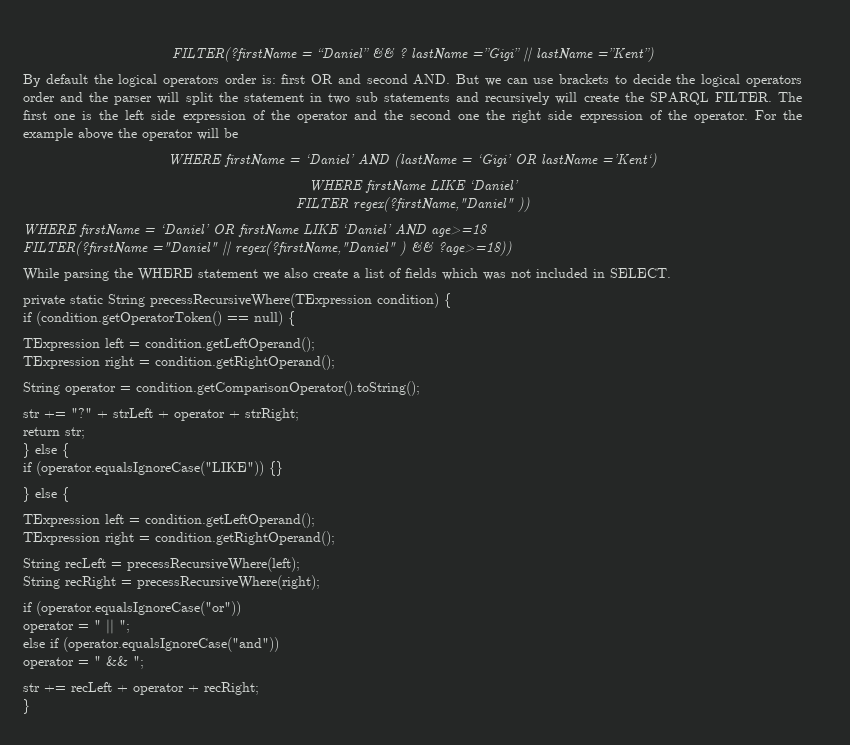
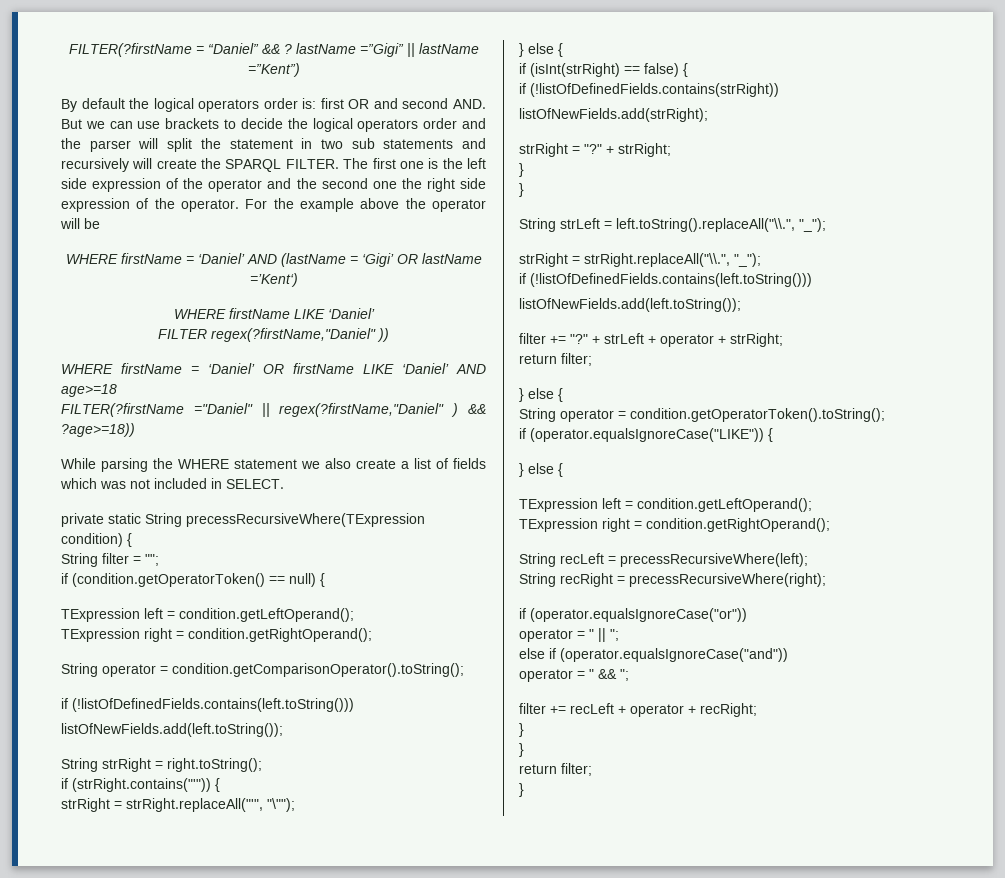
+ String filter = "";
  String operator = condition.getComparisonOperator().toString();
- str += "?"
+ if (!listOfDefinedFields.contains(left.toString()))
+ listOfNewFields.add(left.toString());
+ String strRight = right.toString();
+ if (strRight.contains("'")) {
+ strRight = strRight.replaceAll("'", "\"");
+ } else {
+ if (isInt(strRight) == false) {
+ if (!listOfDefinedFields.contains(strRight))
+ listOfNewFields.add(strRight);
+ strRight = "?" + strRight;
+ }
+ }
+ String strLeft = left.toString().replaceAll("\\.", "_");
+ strRight = strRight.replaceAll("\\.", "_");
+ if (!listOfDefinedFields.contains(left.toString()))
+ listOfNewFields.add(left.toString());
+ filter += "?"
  + strLeft + operator + strRight;
- return str;
+ return filter;
  } else {
+ String operator = condition.getOperatorToken().toString();
- if (operator.equalsIgnoreCase("LIKE")) {}
+ if (operator.equalsIgnoreCase("LIKE")) {
- str += recLeft + operator + recRight;
+ filter += recLeft + operator + recRight;
+ }
+ }
+ return filter;

